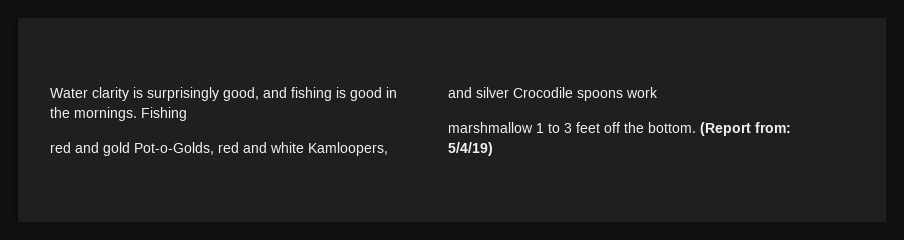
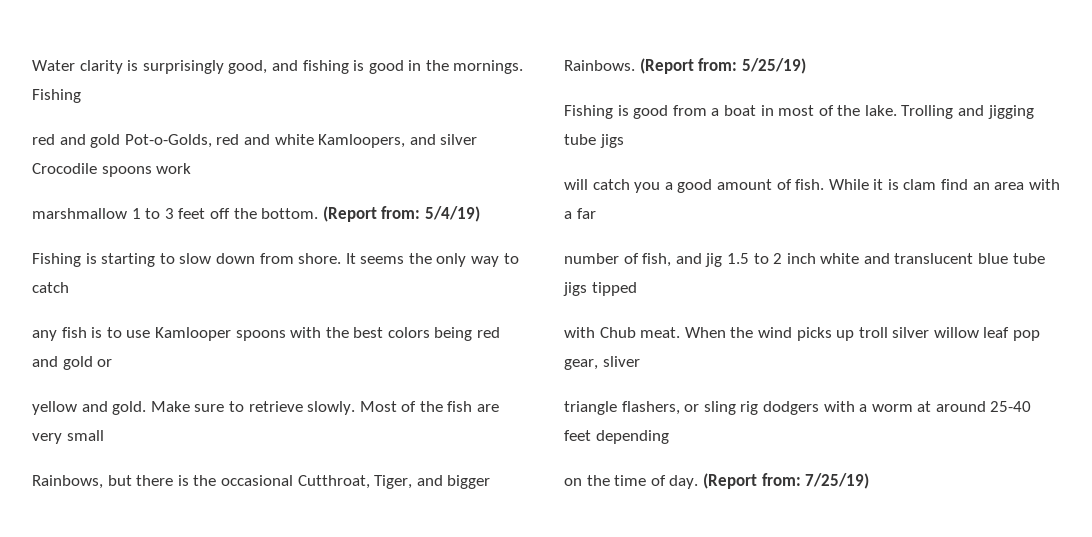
+ Fishing is starting to slow down from shore. It seems the only way to catch
+ any fish is to use Kamlooper spoons with the best colors being red and gold or
+ yellow and gold. Make sure to retrieve slowly. Most of the fish are very small
+ Rainbows, but there is the occasional Cutthroat, Tiger, and bigger Rainbows. (Report from: 5/25/19)
+ Fishing is good from a boat in most of the lake. Trolling and jigging tube jigs
+ will catch you a good amount of fish. While it is clam find an area with a far
+ number of fish, and jig 1.5 to 2 inch white and translucent blue tube jigs tipped
+ with Chub meat. When the wind picks up troll silver willow leaf pop gear, sliver
+ triangle flashers, or sling rig dodgers with a worm at around 25-40 feet depending
+ on the time of day. (Report from: 7/25/19)

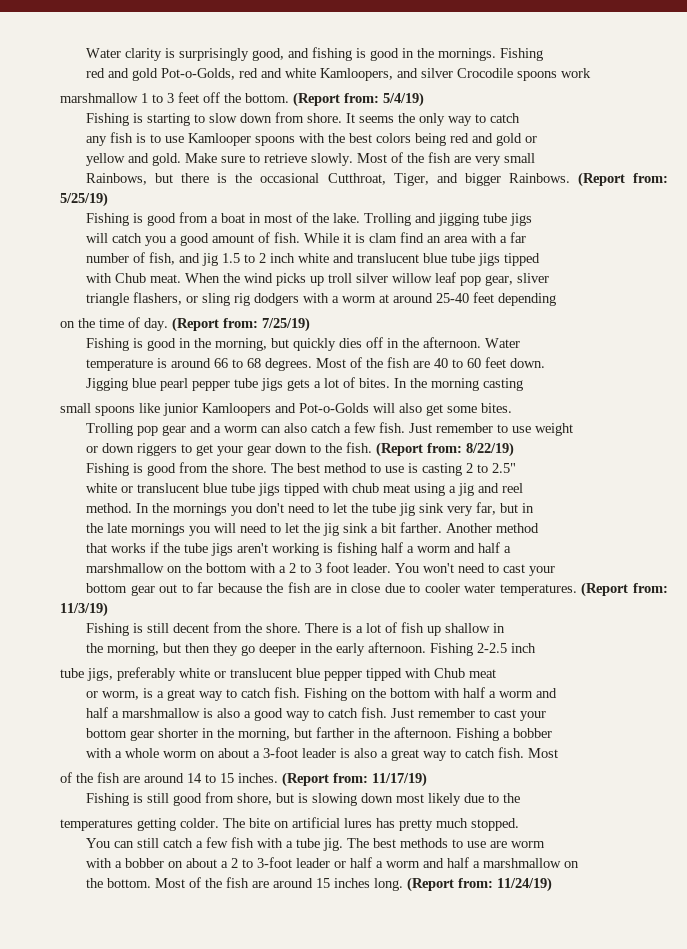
+ Fishing is good in the morning, but quickly dies off in the afternoon. Water
+ temperature is around 66 to 68 degrees. Most of the fish are 40 to 60 feet down.
+ Jigging blue pearl pepper tube jigs gets a lot of bites. In the morning casting
+ small spoons like junior Kamloopers and Pot-o-Golds will also get some bites.
+ Trolling pop gear and a worm can also catch a few fish. Just remember to use weight
+ or down riggers to get your gear down to the fish. (Report from: 8/22/19)
+ Fishing is good from the shore. The best method to use is casting 2 to 2.5"
+ white or translucent blue tube jigs tipped with chub meat using a jig and reel
+ method. In the mornings you don't need to let the tube jig sink very far, but in
+ the late mornings you will need to let the jig sink a bit farther. Another method
+ that works if the tube jigs aren't working is fishing half a worm and half a
+ marshmallow on the bottom with a 2 to 3 foot leader. You won't need to cast your
+ bottom gear out to far because the fish are in close due to cooler water temperatures. (Report from: 11/3/19)
+ Fishing is still decent from the shore. There is a lot of fish up shallow in
+ the morning, but then they go deeper in the early afternoon. Fishing 2-2.5 inch
+ tube jigs, preferably white or translucent blue pepper tipped with Chub meat
+ or worm, is a great way to catch fish. Fishing on the bottom with half a worm and
+ half a marshmallow is also a good way to catch fish. Just remember to cast your
+ bottom gear shorter in the morning, but farther in the afternoon. Fishing a bobber
+ with a whole worm on about a 3-foot leader is also a great way to catch fish. Most
+ of the fish are around 14 to 15 inches. (Report from: 11/17/19)
+ Fishing is still good from shore, but is slowing down most likely due to the
+ temperatures getting colder. The bite on artificial lures has pretty much stopped.
+ You can still catch a few fish with a tube jig. The best methods to use are worm
+ with a bobber on about a 2 to 3-foot leader or half a worm and half a marshmallow on
+ the bottom. Most of the fish are around 15 inches long. (Report from: 11/24/19)

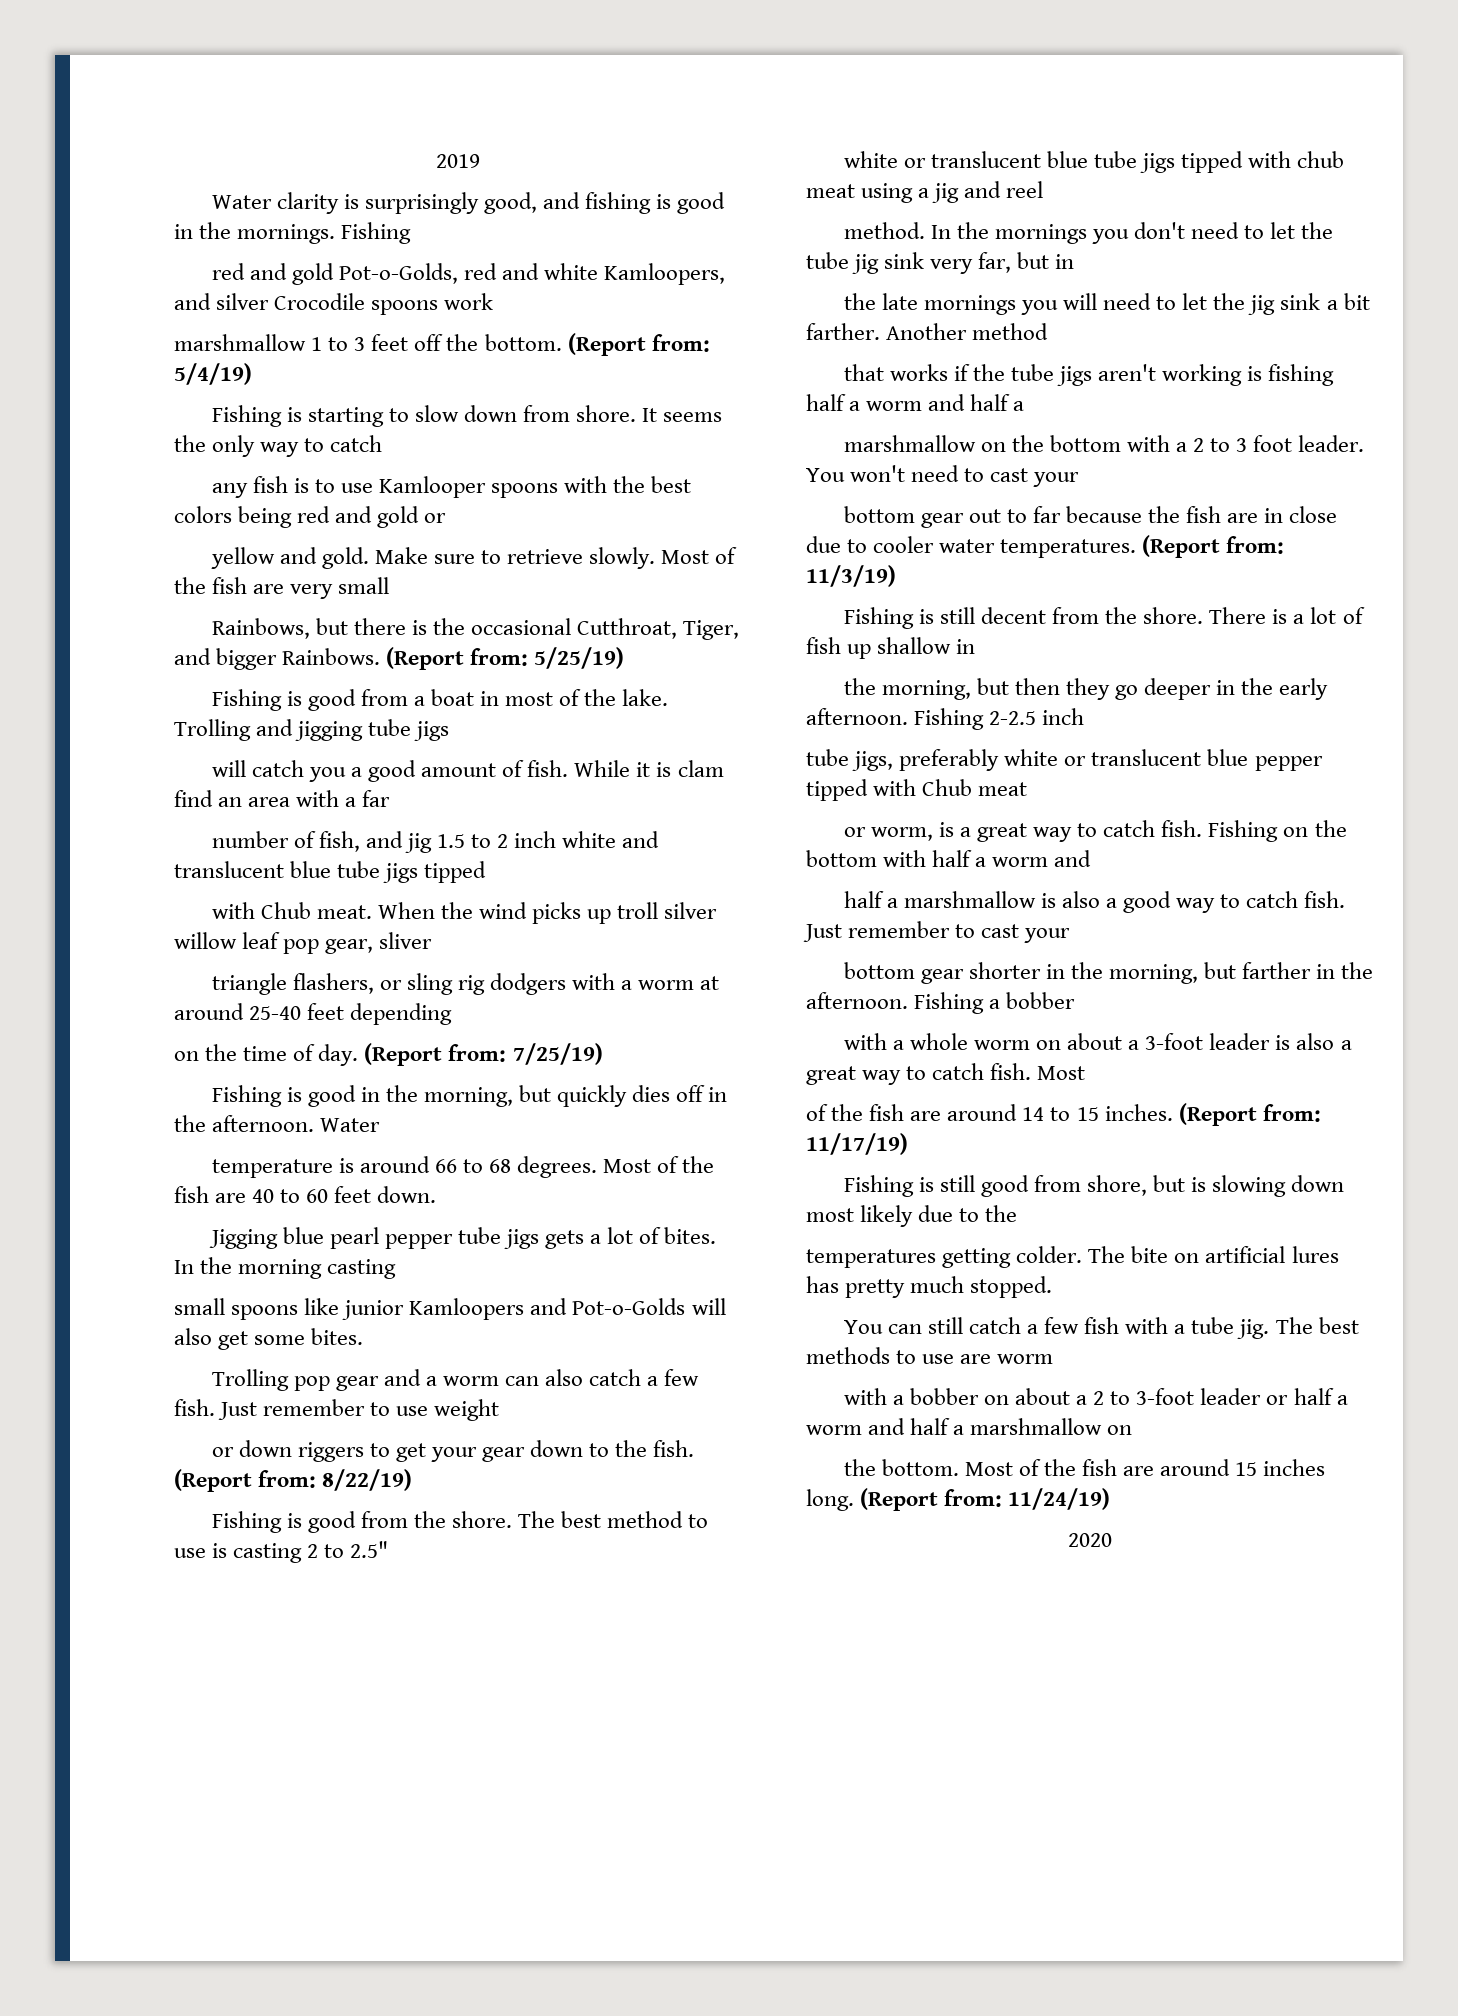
+ 2019
+ 2020

